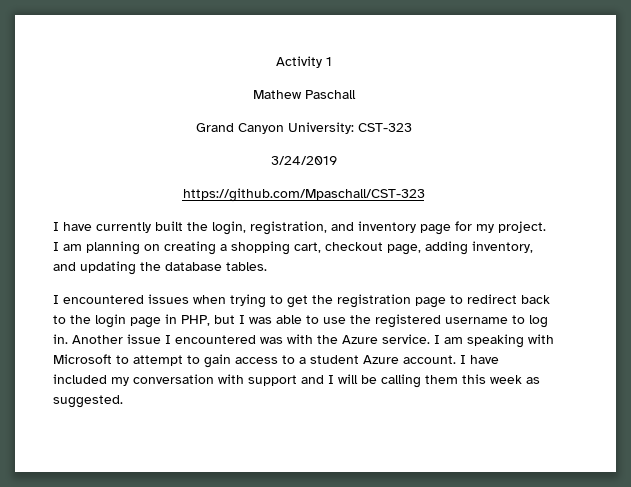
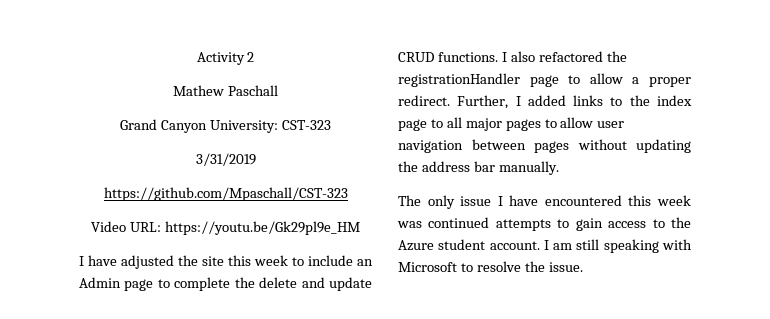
- Activity 1
+ Activity 2
- 3/24/2019
+ 3/31/2019
- I have currently built the login, registration, and inventory page for my project. I am planning on creating a shopping cart, checkout page, adding inventory, and updating the database tables.
- I encountered issues when trying to get the registration page to redirect back to the login page in PHP, but I was able to use the registered username to log in. Another issue I encountered was with the Azure service. I am speaking with Microsoft to attempt to gain access to a student Azure account. I have included my conversation with support and I will be calling them this week as suggested.
+ Video URL: https://youtu.be/Gk29pl9e_HM
+ I have adjusted the site this week to include an Admin page to complete the delete and update CRUD functions. I also refactored the registrationHandler page to allow a proper redirect. Further, I added links to the index page to all major pages to allow user navigation between pages without updating the address bar manually.
+ The only issue I have encountered this week was continued attempts to gain access to the Azure student account. I am still speaking with Microsoft to resolve the issue.

